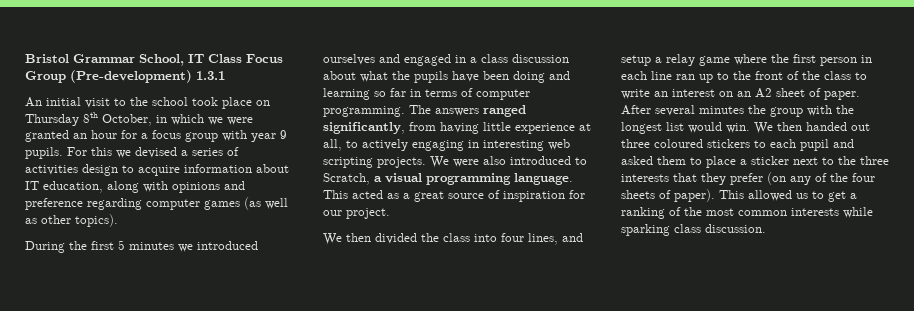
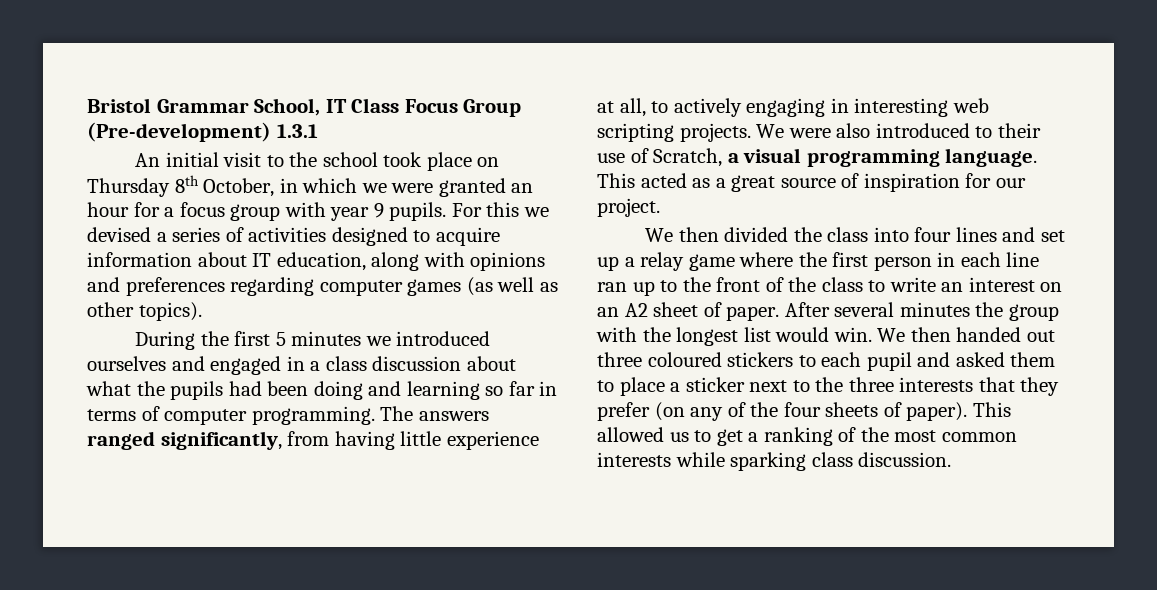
- For this we devised a series of activities design to acquire information about IT education, along with opinions and preference regarding computer games (as well as other topics).
+ For this we devised a series of activities designed to acquire information about IT education, along with opinions and preferences regarding computer games (as well as other topics).
- During the first 5 minutes we introduced ourselves and engaged in a class discussion about what the pupils have been doing and learning so far in terms of computer programming.
+ During the first 5 minutes we introduced ourselves and engaged in a class discussion about what the pupils had been doing and learning so far in terms of computer programming.
- We were also introduced to Scratch, a visual programming language.
+ We were also introduced to their use of Scratch, a visual programming language.
- We then divided the class into four lines, and setup a relay game where the first person in each line ran up to the front of the class to write an interest on an A2 sheet of paper.
+ We then divided the class into four lines and set up a relay game where the first person in each line ran up to the front of the class to write an interest on an A2 sheet of paper.

